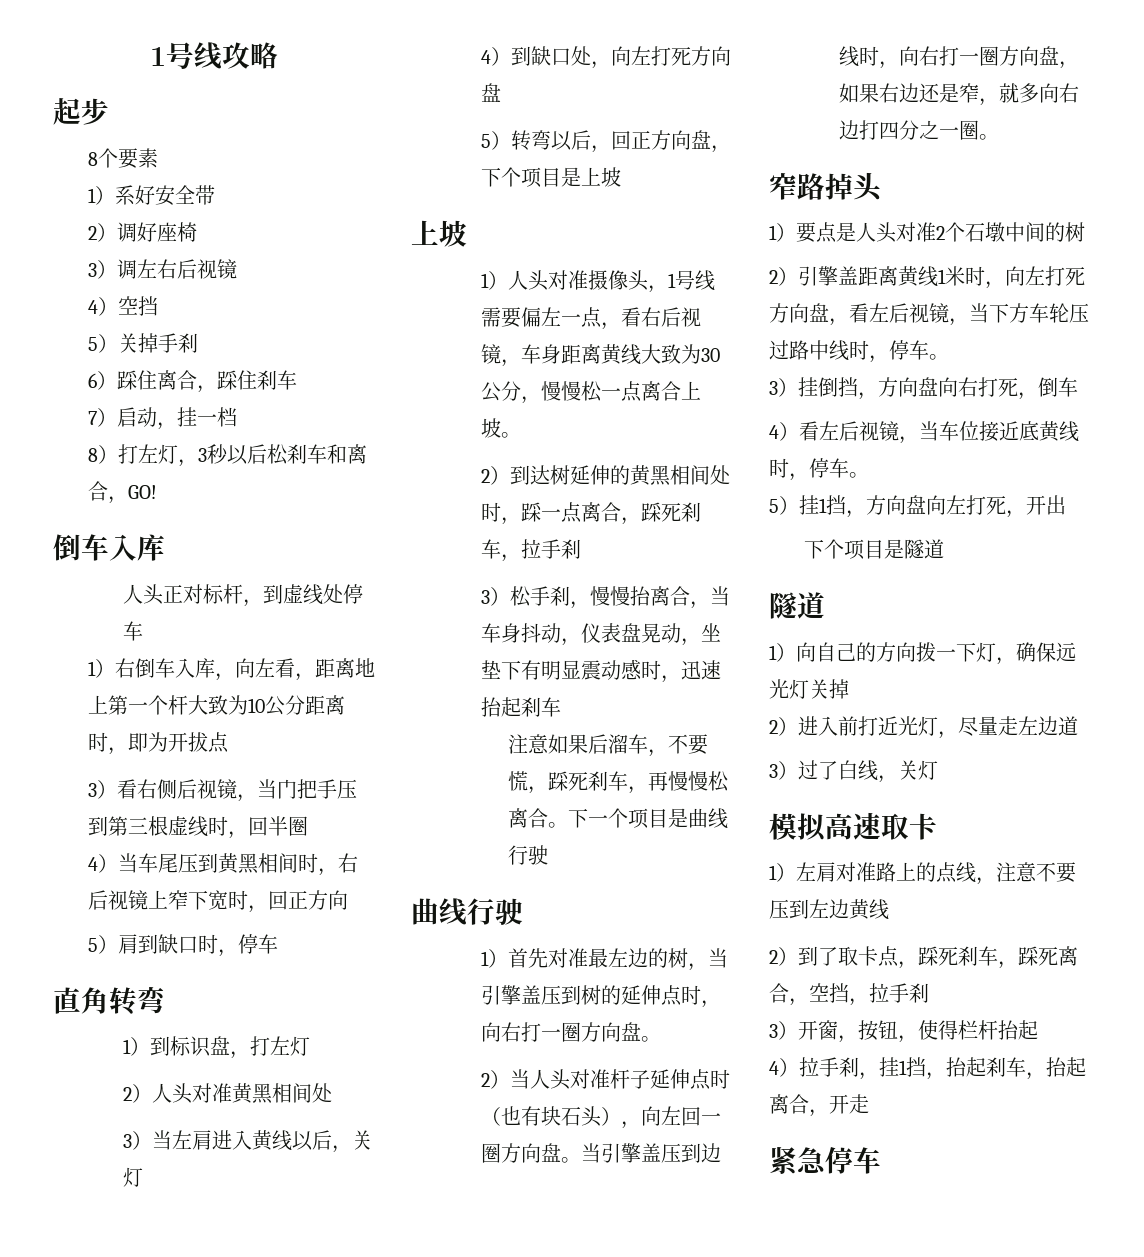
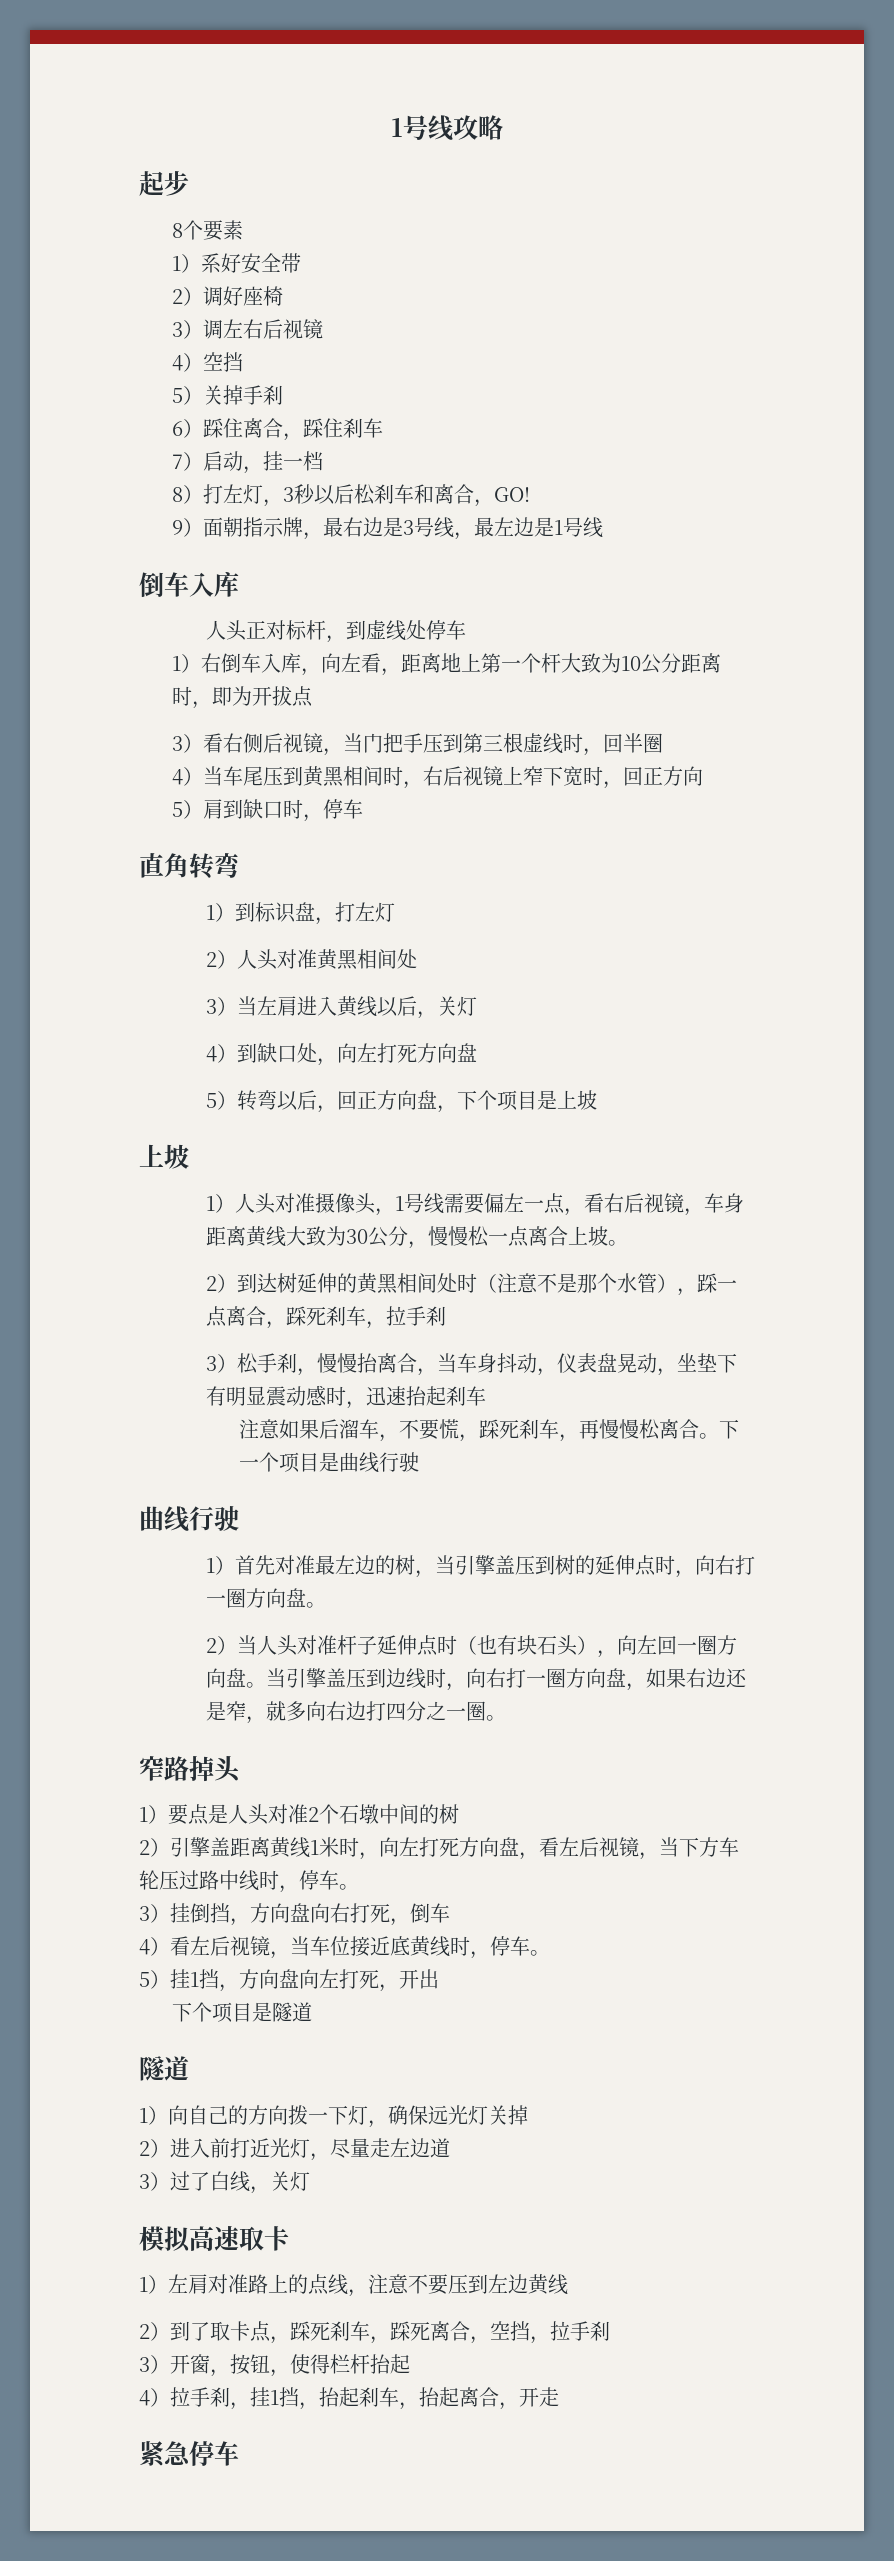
+ 9）面朝指示牌，最右边是3号线，最左边是1号线
- 2）到达树延伸的黄黑相间处时，踩一点离合，踩死刹车，拉手刹
+ 2）到达树延伸的黄黑相间处时（注意不是那个水管），踩一点离合，踩死刹车，拉手刹

